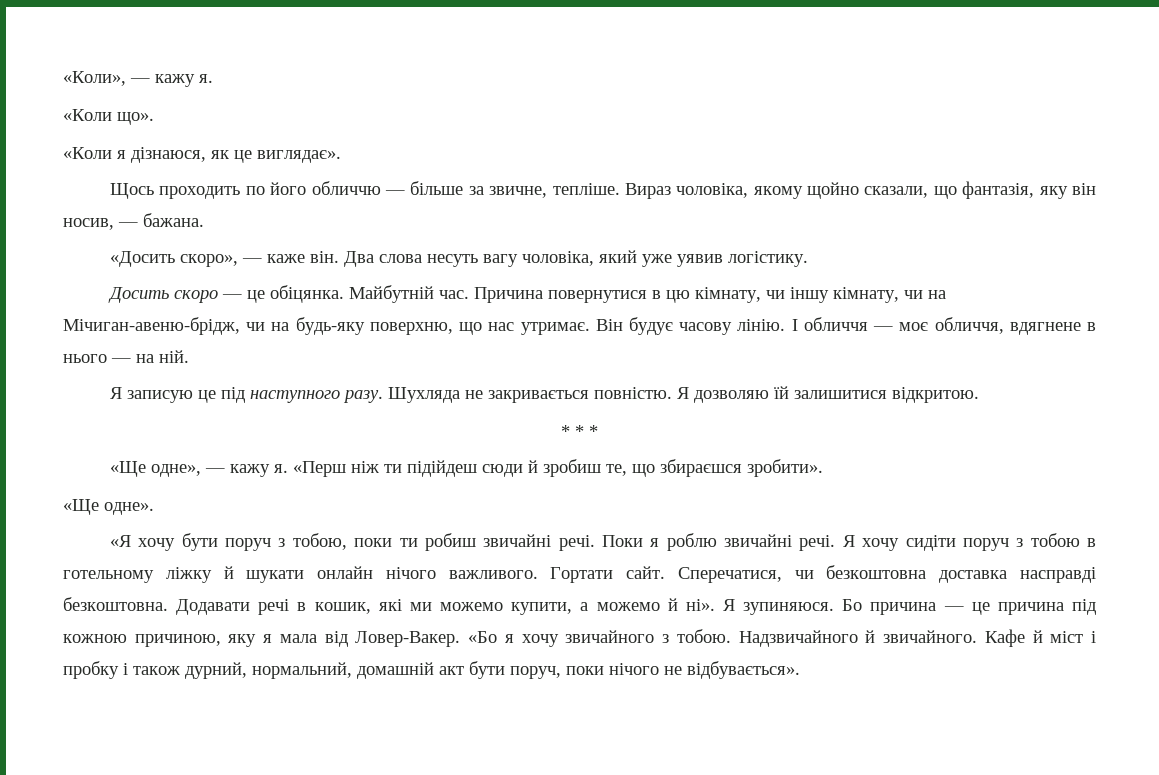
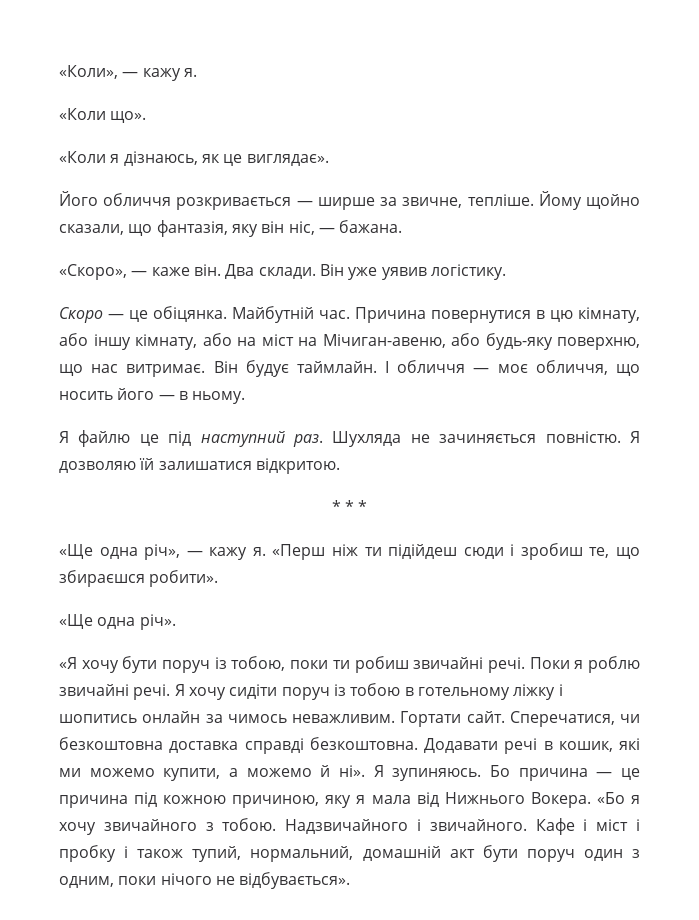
- «Коли я дізнаюся, як це виглядає».
+ «Коли я дізнаюсь, як це виглядає».
- Щось проходить по його обличчю — більше за звичне, тепліше. Вираз чоловіка, якому щойно сказали, що фантазія, яку він носив, — бажана.
+ Його обличчя розкривається — ширше за звичне, тепліше. Йому щойно сказали, що фантазія, яку він ніс, — бажана.
- «Досить скоро», — каже він.
+ «Скоро», — каже він.
- Два слова несуть вагу чоловіка, який уже уявив логістику.
+ Два склади. Він уже уявив логістику.
- Досить скоро — це обіцянка.
+ Скоро — це обіцянка.
- Причина повернутися в цю кімнату, чи іншу кімнату, чи на Мічиган-авеню-брідж, чи на будь-яку поверхню, що нас утримає.
+ Причина повернутися в цю кімнату, або іншу кімнату, або на міст на Мічиган-авеню, або будь-яку поверхню, що нас витримає.
- Він будує часову лінію.
+ Він будує таймлайн.
- І обличчя — моє обличчя, вдягнене в нього — на ній.
- Я записую це під наступного разу.
+ І обличчя — моє обличчя, що носить його — в ньому.
+ Я файлю це під наступний раз.
- Шухляда не закривається повністю.
+ Шухляда не зачиняється повністю.
- Я дозволяю їй залишитися відкритою.
+ Я дозволяю їй залишатися відкритою.
- «Ще одне», — кажу я.
+ «Ще одна річ», — кажу я.
- «Перш ніж ти підійдеш сюди й зробиш те, що збираєшся зробити».
- «Ще одне».
+ «Перш ніж ти підійдеш сюди і зробиш те, що збираєшся робити».
+ «Ще одна річ».
- «Я хочу бути поруч з тобою, поки ти робиш звичайні речі.
+ «Я хочу бути поруч із тобою, поки ти робиш звичайні речі.
- Я хочу сидіти поруч з тобою в готельному ліжку й шукати онлайн нічого важливого.
+ Я хочу сидіти поруч із тобою в готельному ліжку і шопитись онлайн за чимось неважливим.
- Сперечатися, чи безкоштовна доставка насправді безкоштовна.
+ Сперечатися, чи безкоштовна доставка справді безкоштовна.
- Я зупиняюся.
+ Я зупиняюсь.
- Бо причина — це причина під кожною причиною, яку я мала від Ловер-Вакер.
+ Бо причина — це причина під кожною причиною, яку я мала від Нижнього Вокера.
- Надзвичайного й звичайного.
+ Надзвичайного і звичайного.
- Кафе й міст і пробку і також дурний, нормальний, домашній акт бути поруч, поки нічого не відбувається».
+ Кафе і міст і пробку і також тупий, нормальний, домашній акт бути поруч один з одним, поки нічого не відбувається».

